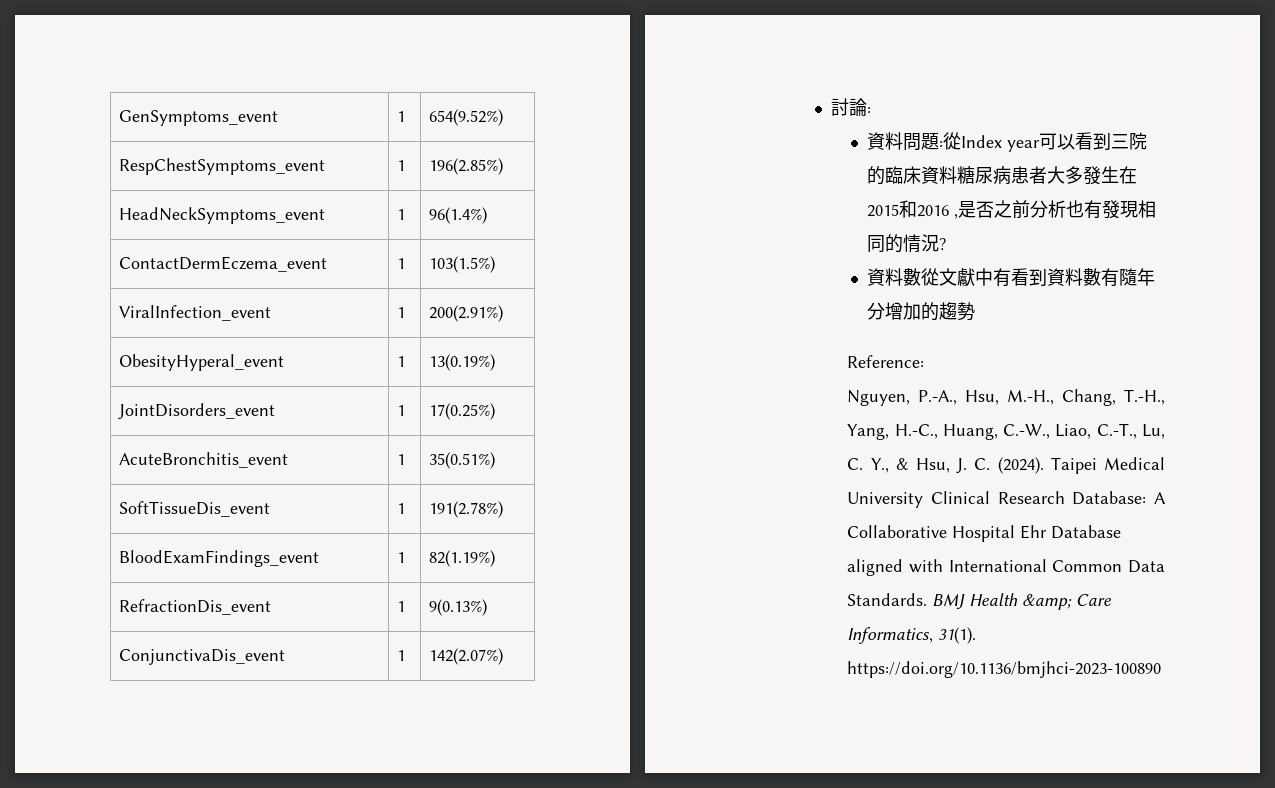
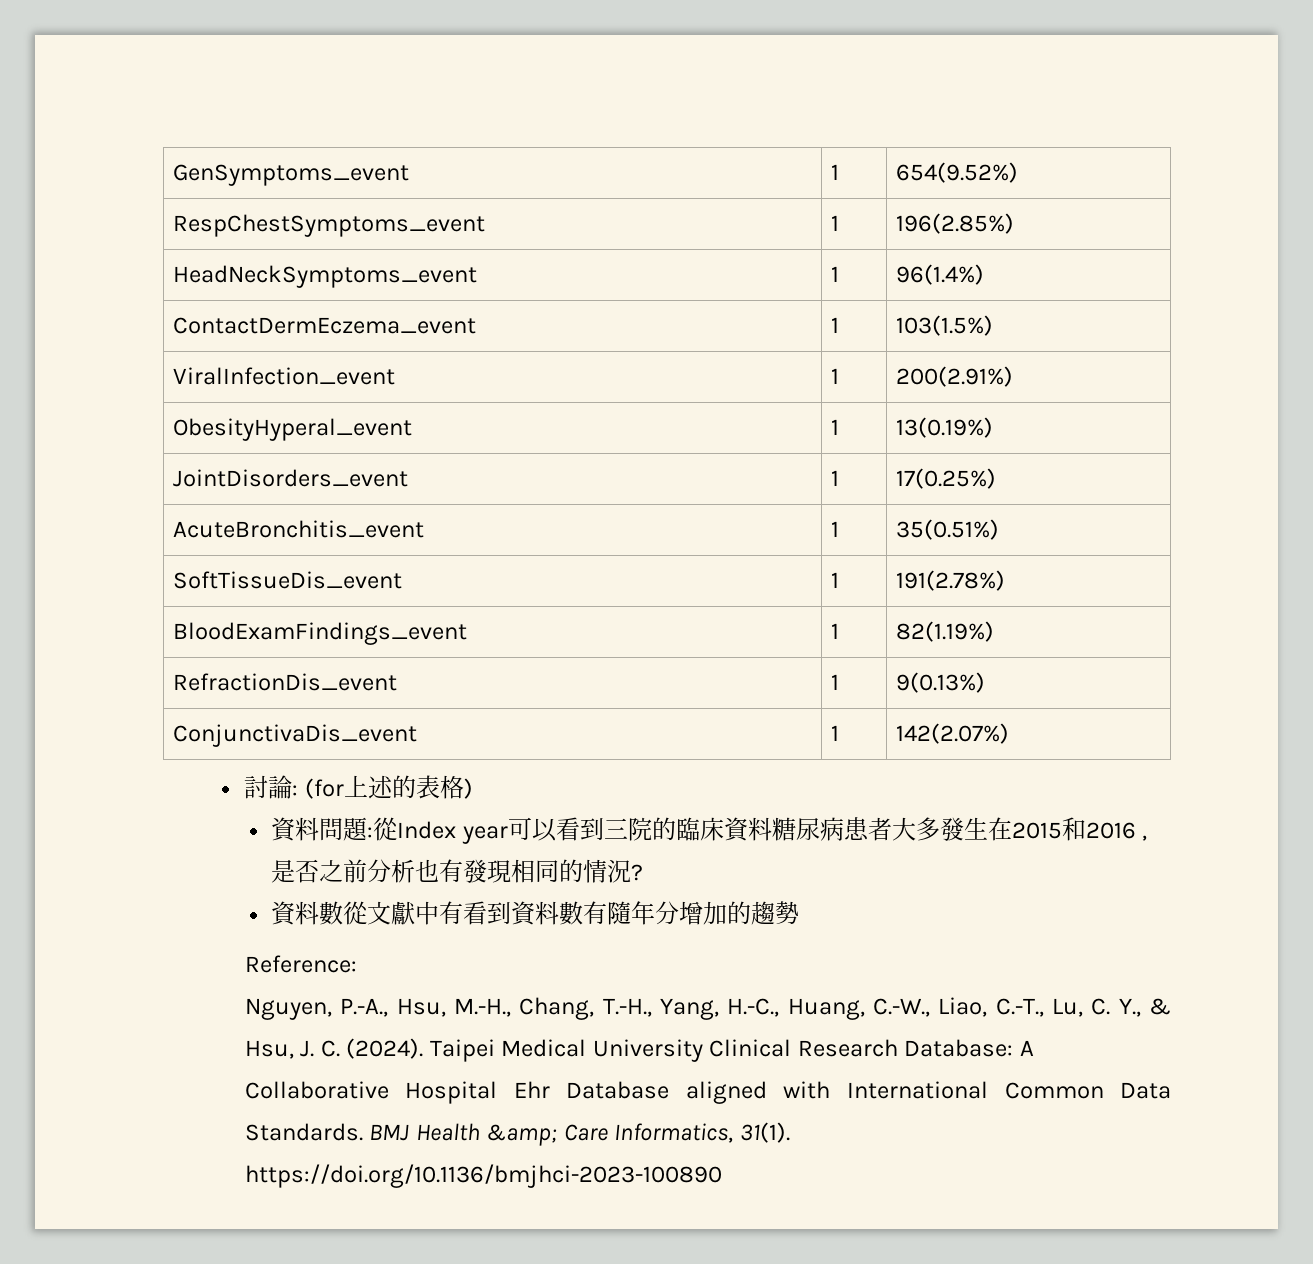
- 討論:
+ 討論: (for上述的表格)

